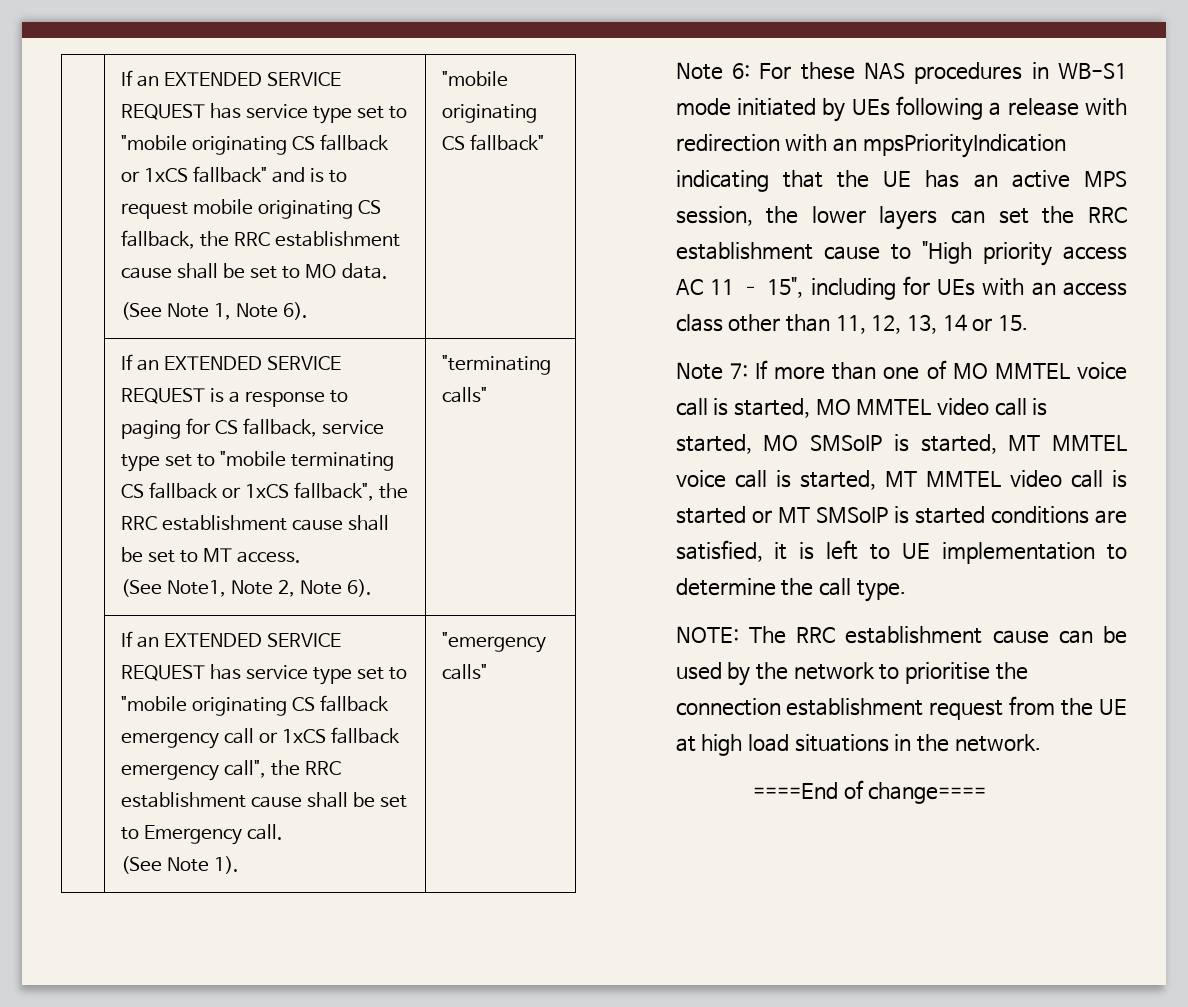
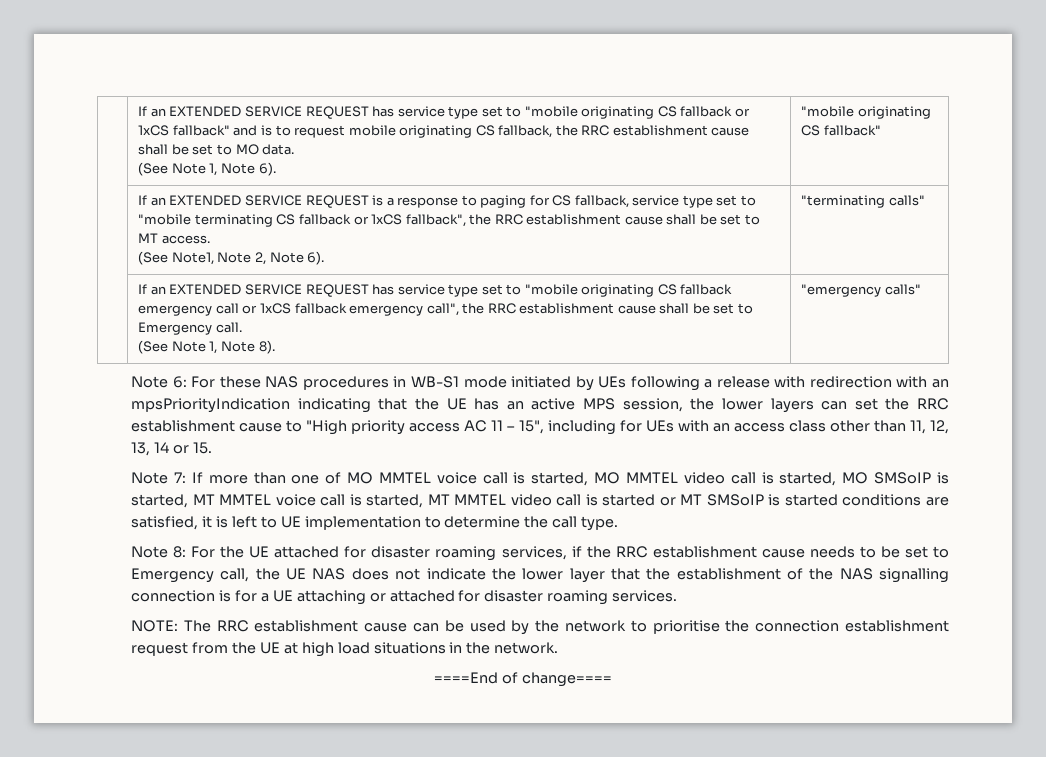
  | If an EXTENDED SERVICE REQUEST has service type set to "mobile originating CS fallback emergency call or 1xCS fallback emergency call", the RRC establishment cause shall be set to Emergency call.
- (See Note 1). | "emergency calls"
+ (See Note 1, Note 8). | "emergency calls"
+ Note 8: For the UE attached for disaster roaming services, if the RRC establishment cause needs to be set to Emergency call, the UE NAS does not indicate the lower layer that the establishment of the NAS signalling connection is for a UE attaching or attached for disaster roaming services.

